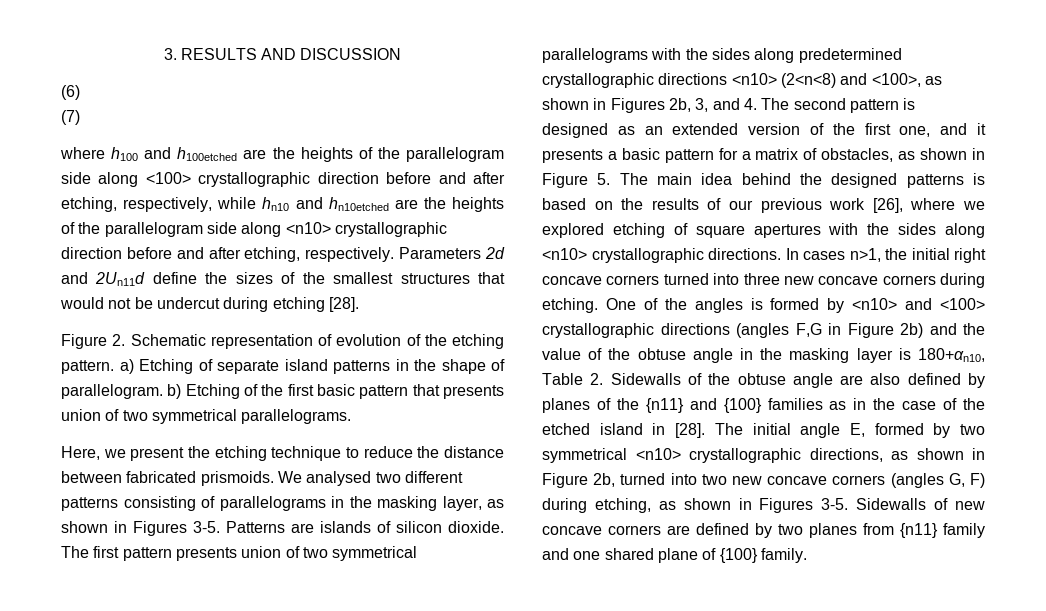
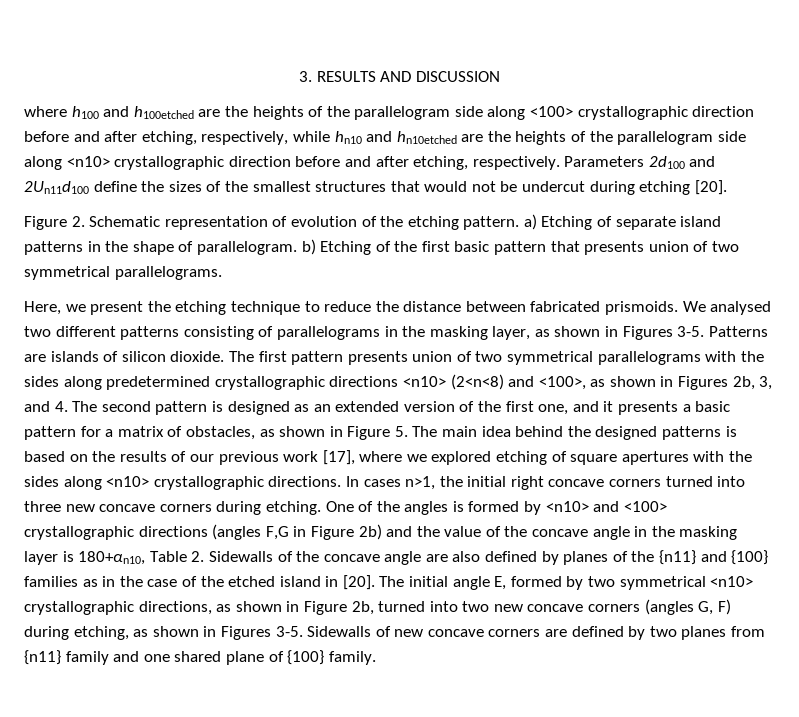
- (6)
- (7)
- Parameters 2d and 2Un11d define the sizes of the smallest structures that would not be undercut during etching [28].
+ Parameters 2d100 and 2Un11d100 define the sizes of the smallest structures that would not be undercut during etching [20].
- The first pattern presents union of two symmetrical parallelograms with the sides along predetermined crystallographic directions <n10> (2<n<8) and <100>, as shown in Figures 2b, 3, and 4. The second pattern is designed as an extended version of the first one, and it presents a basic pattern for a matrix of obstacles, as shown in Figure 5. The main idea behind the designed patterns is based on the results of our previous work [26], where we explored etching of square apertures with the sides along <n10> crystallographic directions.
+ The first pattern presents union of two symmetrical parallelograms with the sides along predetermined crystallographic directions <n10> (2<n<8) and <100>, as shown in Figures 2b, 3, and 4. The second pattern is designed as an extended version of the first one, and it presents a basic pattern for a matrix of obstacles, as shown in Figure 5. The main idea behind the designed patterns is based on the results of our previous work [17], where we explored etching of square apertures with the sides along <n10> crystallographic directions.
- One of the angles is formed by <n10> and <100> crystallographic directions (angles F,G in Figure 2b) and the value of the obtuse angle in the masking layer is 180+αn10, Table 2. Sidewalls of the obtuse angle are also defined by planes of the {n11} and {100} families as in the case of the etched island in [28].
+ One of the angles is formed by <n10> and <100> crystallographic directions (angles F,G in Figure 2b) and the value of the concave angle in the masking layer is 180+αn10, Table 2. Sidewalls of the concave angle are also defined by planes of the {n11} and {100} families as in the case of the etched island in [20].

